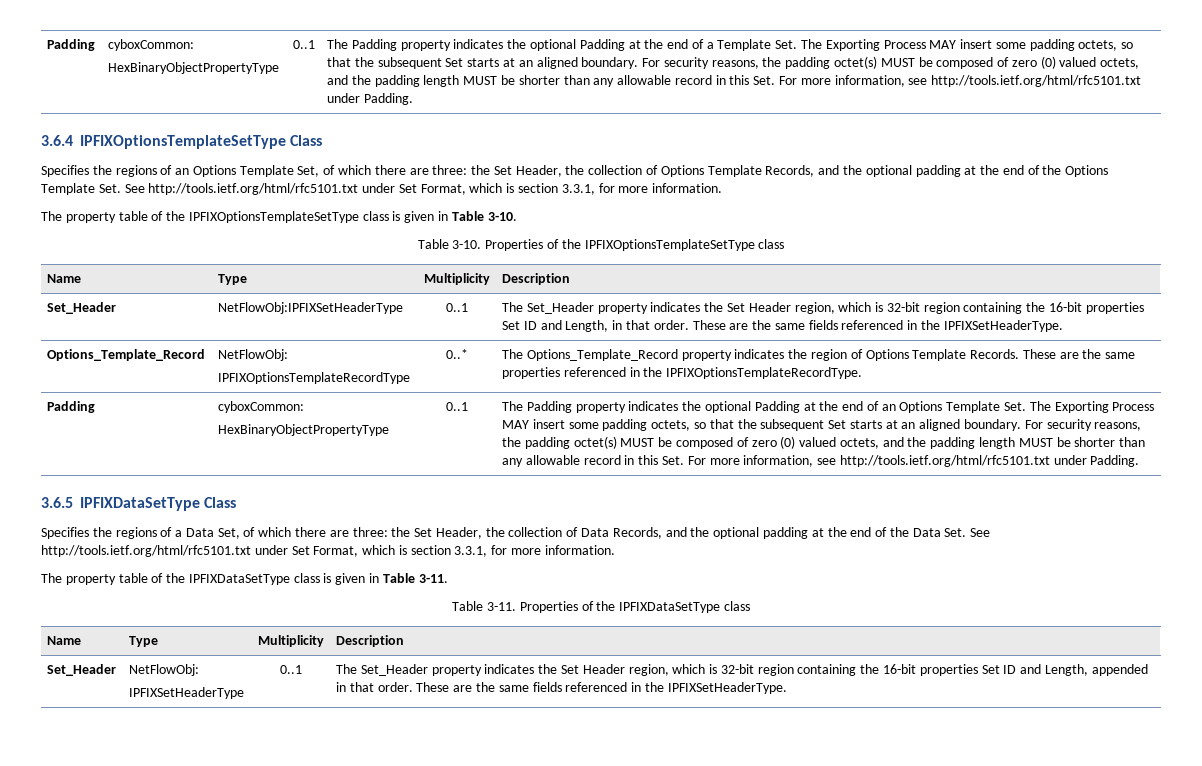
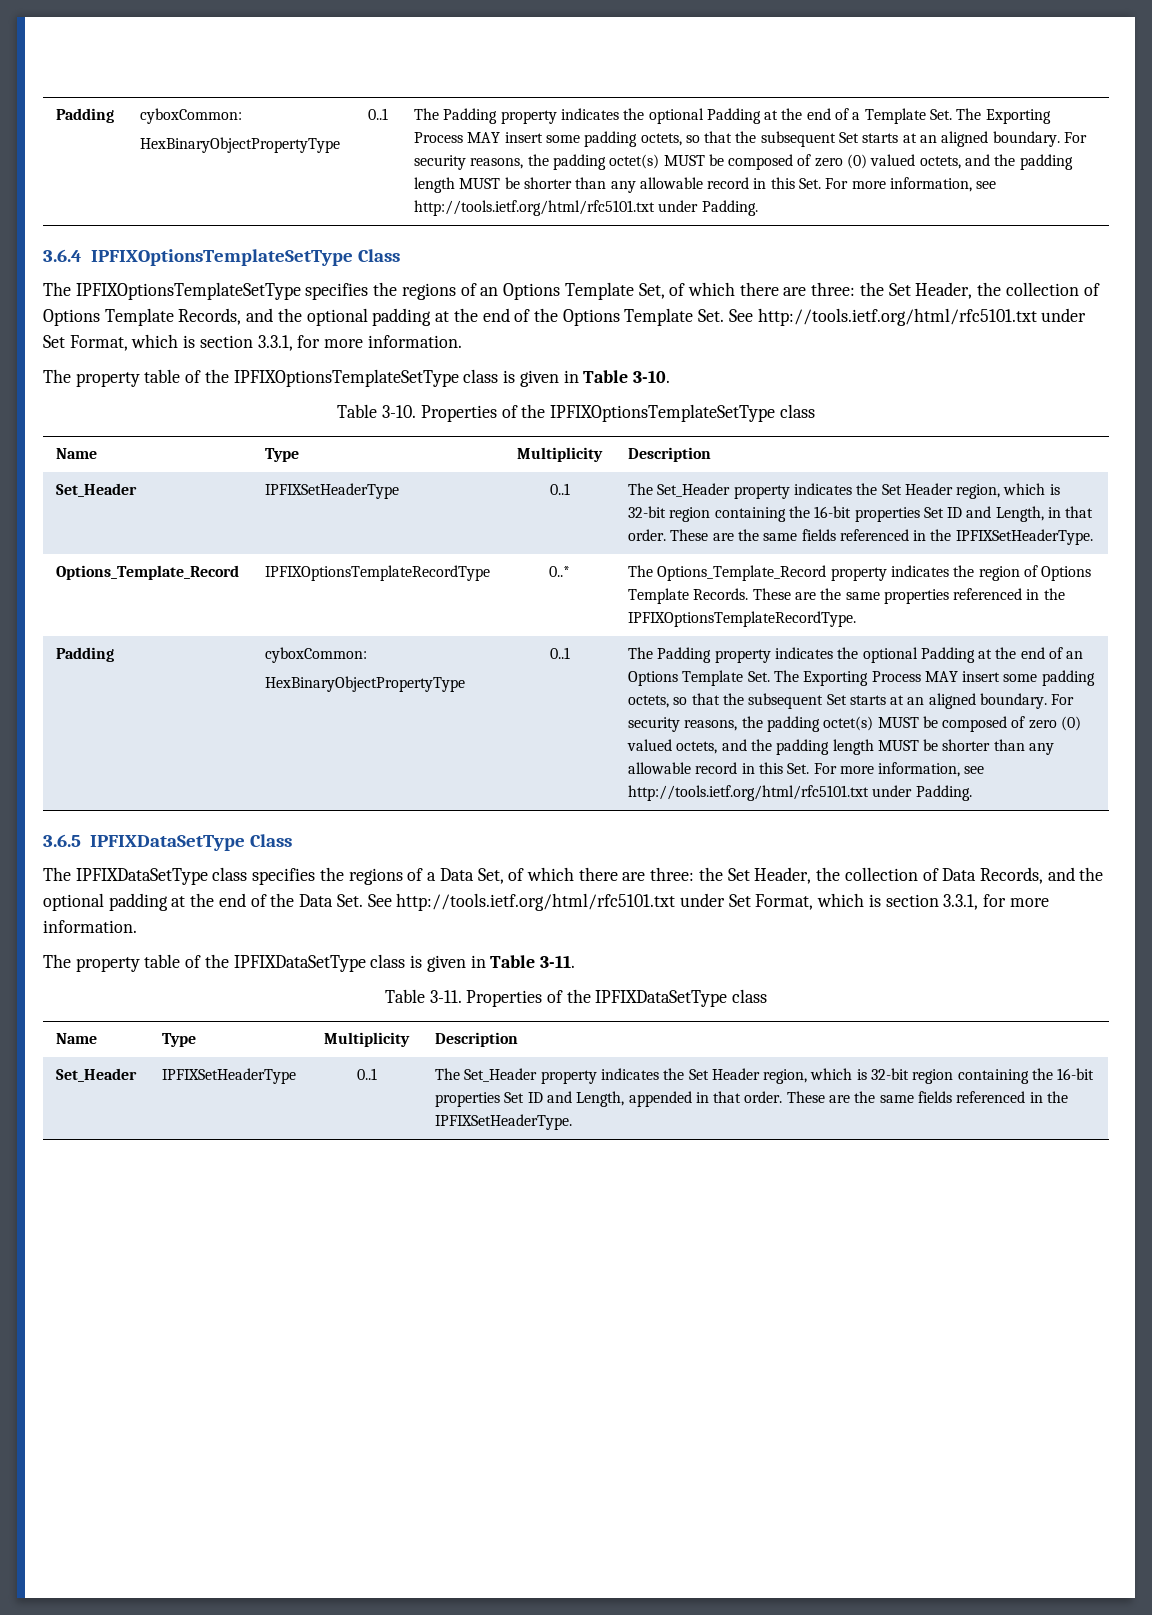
- Specifies the regions of an Options Template Set, of which there are three: the Set Header, the collection of Options Template Records, and the optional padding at the end of the Options Template Set. See http://tools.ietf.org/html/rfc5101.txt under Set Format, which is section 3.3.1, for more information.
+ The IPFIXOptionsTemplateSetType specifies the regions of an Options Template Set, of which there are three: the Set Header, the collection of Options Template Records, and the optional padding at the end of the Options Template Set. See http://tools.ietf.org/html/rfc5101.txt under Set Format, which is section 3.3.1, for more information.
- Set_Header | NetFlowObj:IPFIXSetHeaderType | 0..1 | The Set_Header property indicates the Set Header region, which is 32-bit region containing the 16-bit properties Set ID and Length, in that order. These are the same fields referenced in the IPFIXSetHeaderType.
+ Set_Header | IPFIXSetHeaderType | 0..1 | The Set_Header property indicates the Set Header region, which is 32-bit region containing the 16-bit properties Set ID and Length, in that order. These are the same fields referenced in the IPFIXSetHeaderType.
- Options_Template_Record | NetFlowObj:
- IPFIXOptionsTemplateRecordType | 0..* | The Options_Template_Record property indicates the region of Options Template Records. These are the same properties referenced in the IPFIXOptionsTemplateRecordType.
+ Options_Template_Record | IPFIXOptionsTemplateRecordType | 0..* | The Options_Template_Record property indicates the region of Options Template Records. These are the same properties referenced in the IPFIXOptionsTemplateRecordType.
- Specifies the regions of a Data Set, of which there are three: the Set Header, the collection of Data Records, and the optional padding at the end of the Data Set. See http://tools.ietf.org/html/rfc5101.txt under Set Format, which is section 3.3.1, for more information.
+ The IPFIXDataSetType class specifies the regions of a Data Set, of which there are three: the Set Header, the collection of Data Records, and the optional padding at the end of the Data Set. See http://tools.ietf.org/html/rfc5101.txt under Set Format, which is section 3.3.1, for more information.
- Set_Header | NetFlowObj:
- IPFIXSetHeaderType | 0..1 | The Set_Header property indicates the Set Header region, which is 32-bit region containing the 16-bit properties Set ID and Length, appended in that order. These are the same fields referenced in the IPFIXSetHeaderType.
+ Set_Header | IPFIXSetHeaderType | 0..1 | The Set_Header property indicates the Set Header region, which is 32-bit region containing the 16-bit properties Set ID and Length, appended in that order. These are the same fields referenced in the IPFIXSetHeaderType.

